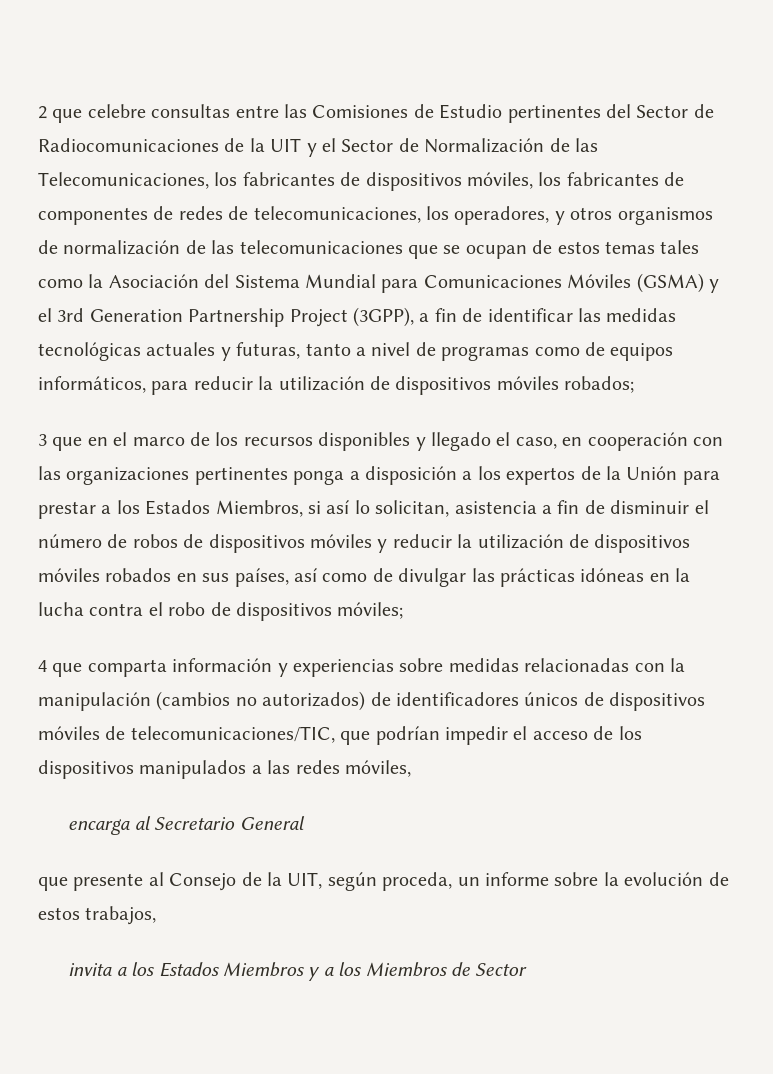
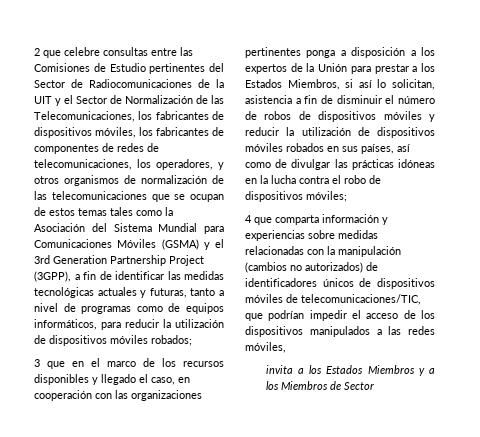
- encarga al Secretario General
- que presente al Consejo de la UIT, según proceda, un informe sobre la evolución de estos trabajos,

